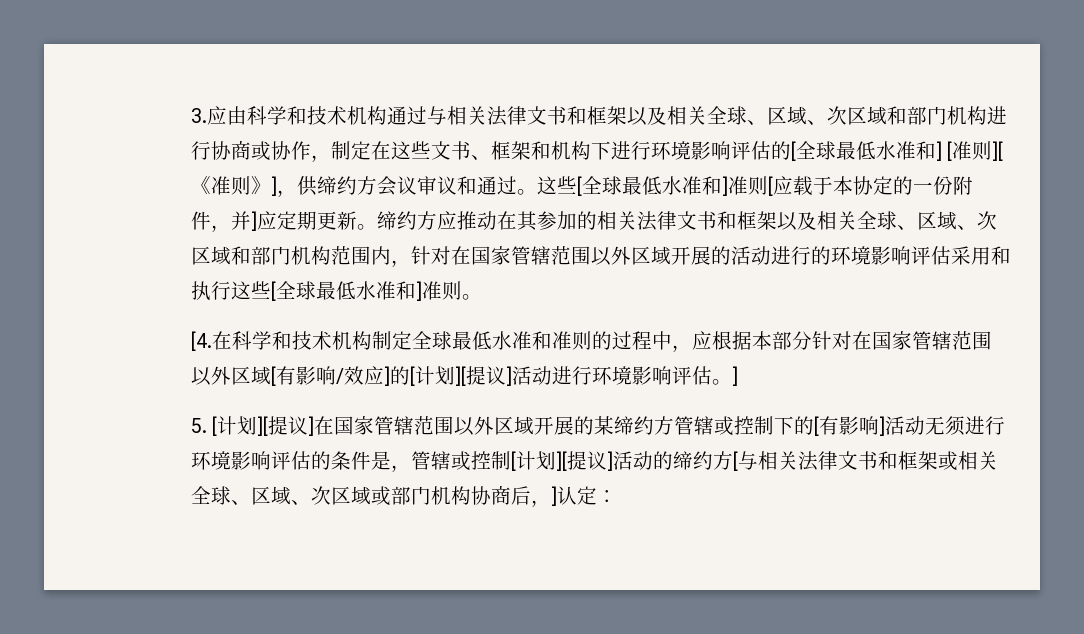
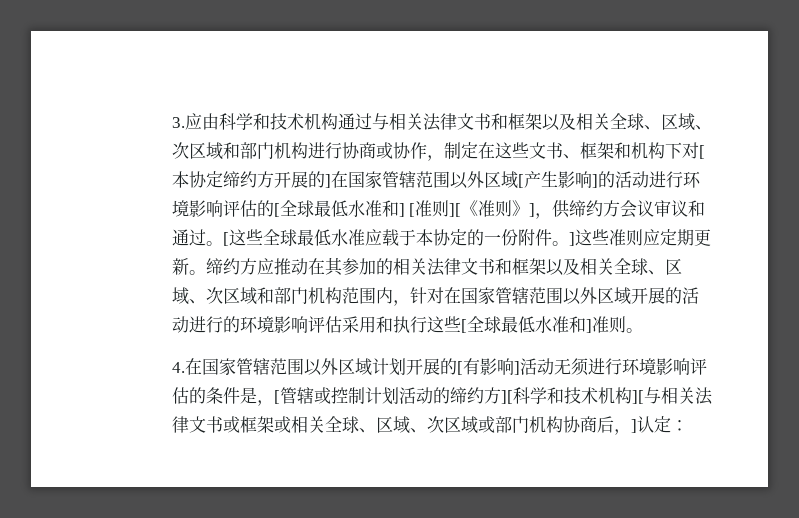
- 3.应由科学和技术机构通过与相关法律文书和框架以及相关全球、区域、次区域和部门机构进行协商或协作，制定在这些文书、框架和机构下进行环境影响评估的[全球最低水准和] [准则][《准则》]，供缔约方会议审议和通过。
+ 3.应由科学和技术机构通过与相关法律文书和框架以及相关全球、区域、次区域和部门机构进行协商或协作，制定在这些文书、框架和机构下对[本协定缔约方开展的]在国家管辖范围以外区域[产生影响]的活动进行环境影响评估的[全球最低水准和] [准则][《准则》]，供缔约方会议审议和通过。
- 这些[全球最低水准和]准则[应载于本协定的一份附件，并]应定期更新。
+ [这些全球最低水准应载于本协定的一份附件。]这些准则应定期更新。
- [4.在科学和技术机构制定全球最低水准和准则的过程中，应根据本部分针对在国家管辖范围以外区域[有影响/效应]的[计划][提议]活动进行环境影响评估。]
- 5. [计划][提议]在国家管辖范围以外区域开展的某缔约方管辖或控制下的[有影响]活动无须进行环境影响评估的条件是，管辖或控制[计划][提议]活动的缔约方[与相关法律文书和框架或相关全球、区域、次区域或部门机构协商后，]认定：
+ 4.在国家管辖范围以外区域计划开展的[有影响]活动无须进行环境影响评估的条件是，[管辖或控制计划活动的缔约方][科学和技术机构][与相关法律文书或框架或相关全球、区域、次区域或部门机构协商后，]认定：

